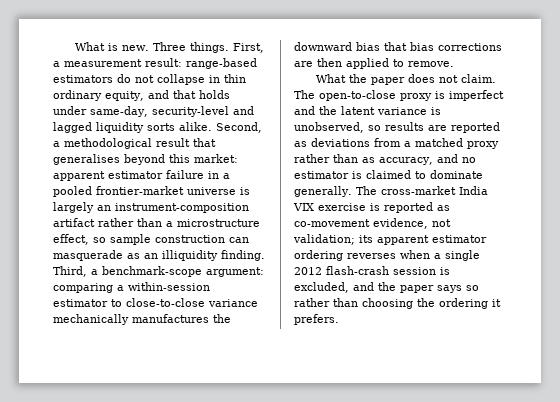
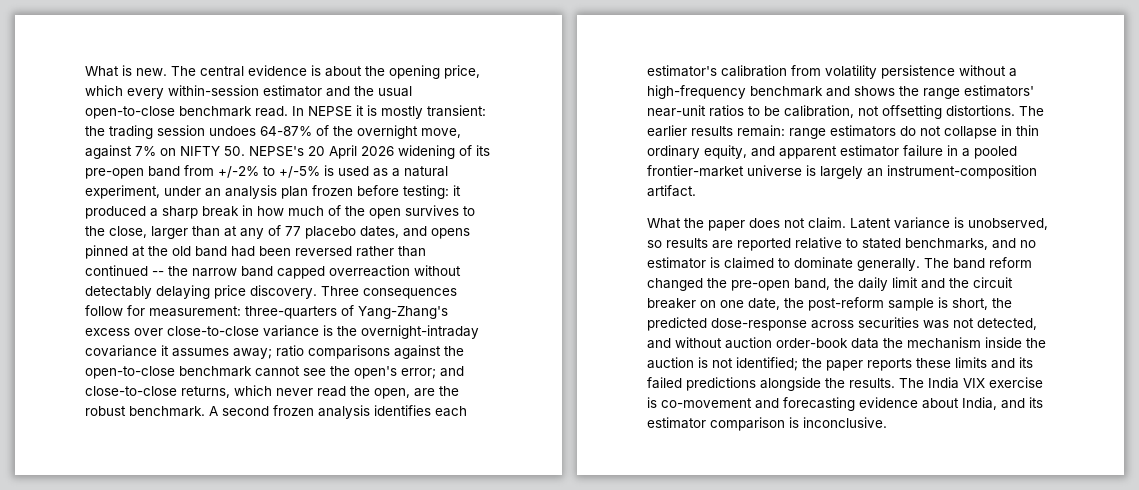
- Three things. First, a measurement result: range-based estimators do not collapse in thin ordinary equity, and that holds under same-day, security-level and lagged liquidity sorts alike. Second, a methodological result that generalises beyond this market: apparent estimator failure in a pooled frontier-market universe is largely an instrument-composition artifact rather than a microstructure effect, so sample construction can masquerade as an illiquidity finding. Third, a benchmark-scope argument: comparing a within-session estimator to close-to-close variance mechanically manufactures the downward bias that bias corrections are then applied to remove.
+ The central evidence is about the opening price, which every within-session estimator and the usual open-to-close benchmark read. In NEPSE it is mostly transient: the trading session undoes 64-87% of the overnight move, against 7% on NIFTY 50. NEPSE's 20 April 2026 widening of its pre-open band from +/-2% to +/-5% is used as a natural experiment, under an analysis plan frozen before testing: it produced a sharp break in how much of the open survives to the close, larger than at any of 77 placebo dates, and opens pinned at the old band had been reversed rather than continued -- the narrow band capped overreaction without detectably delaying price discovery. Three consequences follow for measurement: three-quarters of Yang-Zhang's excess over close-to-close variance is the overnight-intraday covariance it assumes away; ratio comparisons against the open-to-close benchmark cannot see the open's error; and close-to-close returns, which never read the open, are the robust benchmark. A second frozen analysis identifies each estimator's calibration from volatility persistence without a high-frequency benchmark and shows the range estimators' near-unit ratios to be calibration, not offsetting distortions. The earlier results remain: range estimators do not collapse in thin ordinary equity, and apparent estimator failure in a pooled frontier-market universe is largely an instrument-composition artifact.
- The open-to-close proxy is imperfect and the latent variance is unobserved, so results are reported as deviations from a matched proxy rather than as accuracy, and no estimator is claimed to dominate generally.
+ Latent variance is unobserved, so results are reported relative to stated benchmarks, and no estimator is claimed to dominate generally.
- The cross-market India VIX exercise is reported as co-movement evidence, not validation; its apparent estimator ordering reverses when a single 2012 flash-crash session is excluded, and the paper says so rather than choosing the ordering it prefers.
+ The band reform changed the pre-open band, the daily limit and the circuit breaker on one date, the post-reform sample is short, the predicted dose-response across securities was not detected, and without auction order-book data the mechanism inside the auction is not identified; the paper reports these limits and its failed predictions alongside the results. The India VIX exercise is co-movement and forecasting evidence about India, and its estimator comparison is inconclusive.

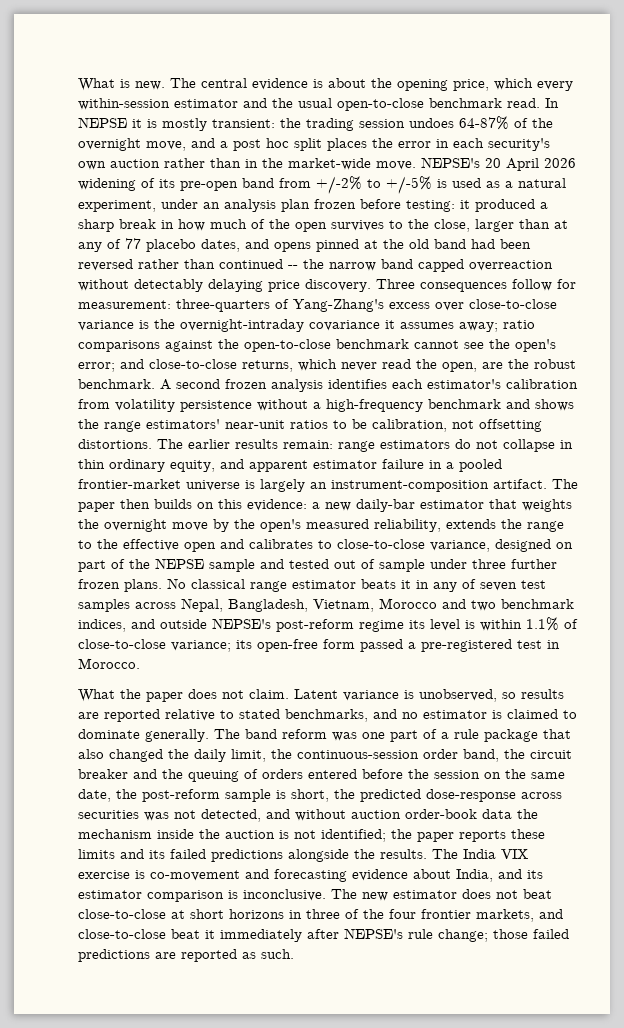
- the trading session undoes 64-87% of the overnight move, against 7% on NIFTY 50. NEPSE's 20 April 2026 widening of its pre-open band from +/-2% to +/-5% is used as a natural experiment, under an analysis plan frozen before testing:
+ the trading session undoes 64-87% of the overnight move, and a post hoc split places the error in each security's own auction rather than in the market-wide move. NEPSE's 20 April 2026 widening of its pre-open band from +/-2% to +/-5% is used as a natural experiment, under an analysis plan frozen before testing:
+ The paper then builds on this evidence: a new daily-bar estimator that weights the overnight move by the open's measured reliability, extends the range to the effective open and calibrates to close-to-close variance, designed on part of the NEPSE sample and tested out of sample under three further frozen plans. No classical range estimator beats it in any of seven test samples across Nepal, Bangladesh, Vietnam, Morocco and two benchmark indices, and outside NEPSE's post-reform regime its level is within 1.1% of close-to-close variance; its open-free form passed a pre-registered test in Morocco.
- The band reform changed the pre-open band, the daily limit and the circuit breaker on one date, the post-reform sample is short, the predicted dose-response across securities was not detected, and without auction order-book data the mechanism inside the auction is not identified; the paper reports these limits and its failed predictions alongside the results.
+ The band reform was one part of a rule package that also changed the daily limit, the continuous-session order band, the circuit breaker and the queuing of orders entered before the session on the same date, the post-reform sample is short, the predicted dose-response across securities was not detected, and without auction order-book data the mechanism inside the auction is not identified; the paper reports these limits and its failed predictions alongside the results.
+ The new estimator does not beat close-to-close at short horizons in three of the four frontier markets, and close-to-close beat it immediately after NEPSE's rule change; those failed predictions are reported as such.

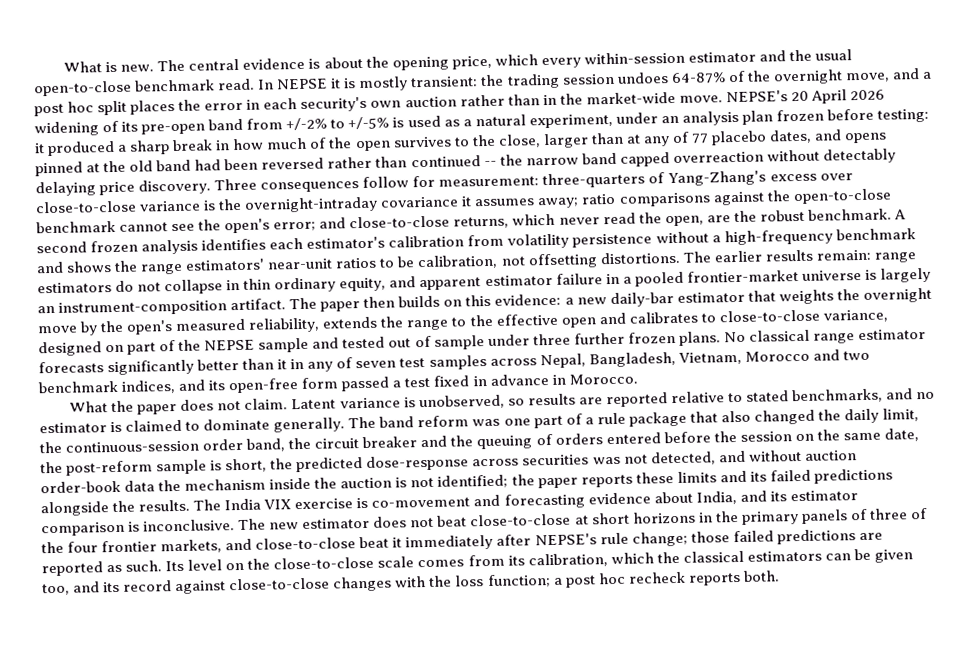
- No classical range estimator beats it in any of seven test samples across Nepal, Bangladesh, Vietnam, Morocco and two benchmark indices, and outside NEPSE's post-reform regime its level is within 1.1% of close-to-close variance; its open-free form passed a pre-registered test in Morocco.
+ No classical range estimator forecasts significantly better than it in any of seven test samples across Nepal, Bangladesh, Vietnam, Morocco and two benchmark indices, and its open-free form passed a test fixed in advance in Morocco.
- The new estimator does not beat close-to-close at short horizons in three of the four frontier markets, and close-to-close beat it immediately after NEPSE's rule change; those failed predictions are reported as such.
+ The new estimator does not beat close-to-close at short horizons in the primary panels of three of the four frontier markets, and close-to-close beat it immediately after NEPSE's rule change; those failed predictions are reported as such.
+ Its level on the close-to-close scale comes from its calibration, which the classical estimators can be given too, and its record against close-to-close changes with the loss function; a post hoc recheck reports both.

